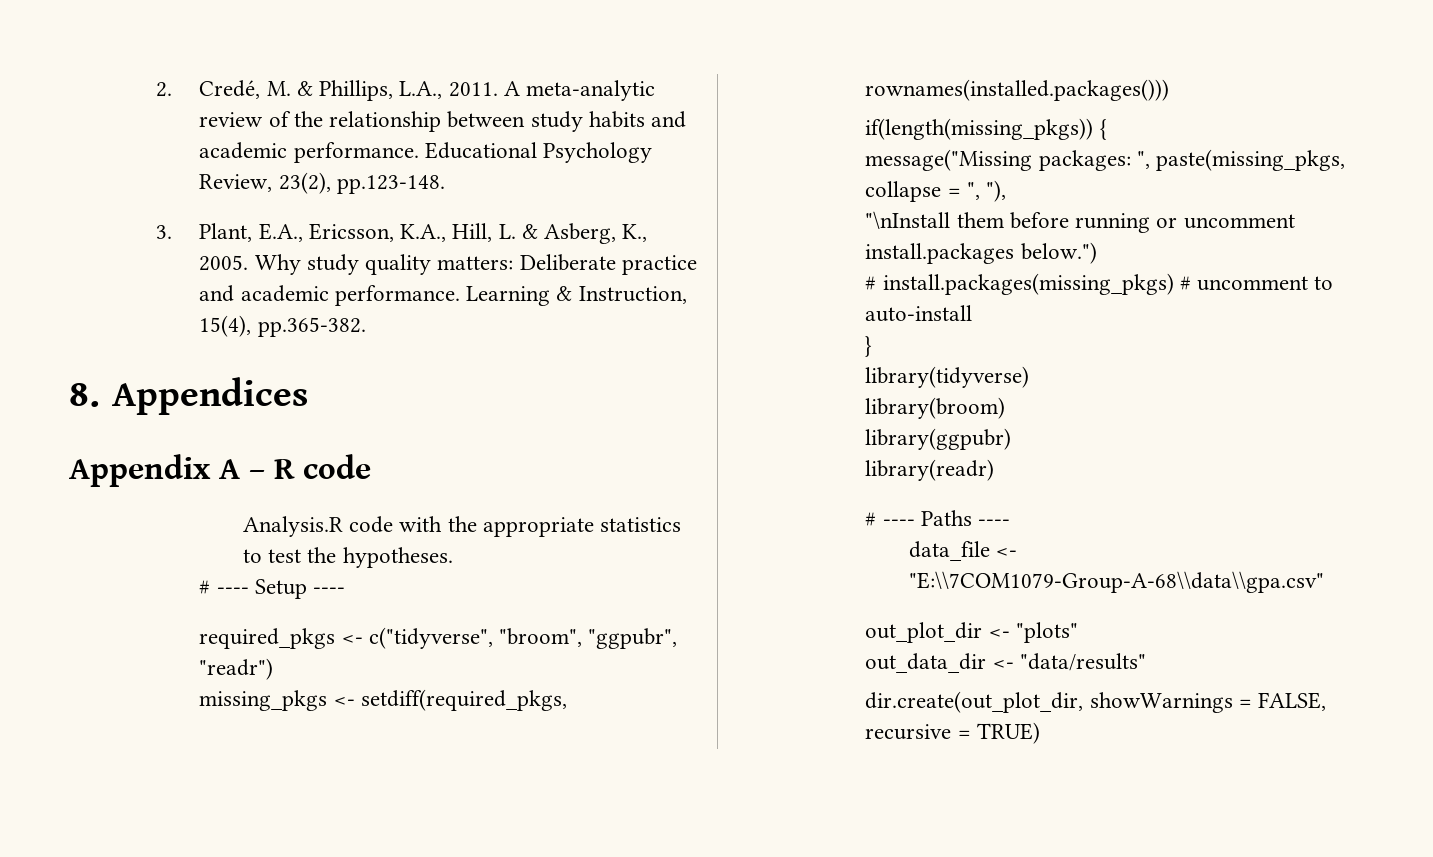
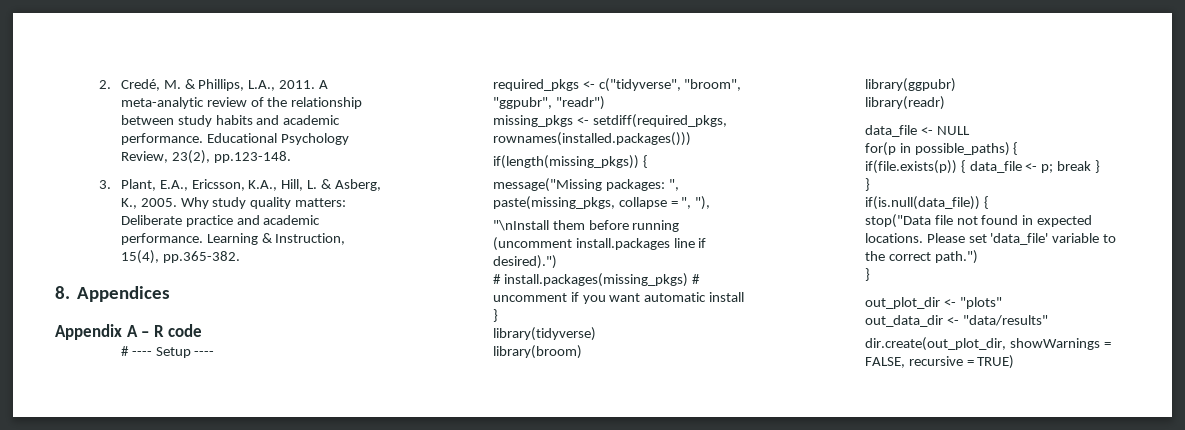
- Analysis.R code with the appropriate statistics to test the hypotheses.
- "\nInstall them before running or uncomment install.packages below.")
+ "\nInstall them before running (uncomment install.packages line if desired).")
- # install.packages(missing_pkgs) # uncomment to auto-install
+ # install.packages(missing_pkgs) # uncomment if you want automatic install
- # ---- Paths ----
- data_file <- "E:\\7COM1079-Group-A-68\\data\\gpa.csv"
+ data_file <- NULL
+ for(p in possible_paths) {
+ if(file.exists(p)) { data_file <- p; break }
+ }
+ if(is.null(data_file)) {
+ stop("Data file not found in expected locations. Please set 'data_file' variable to the correct path.")
+ }

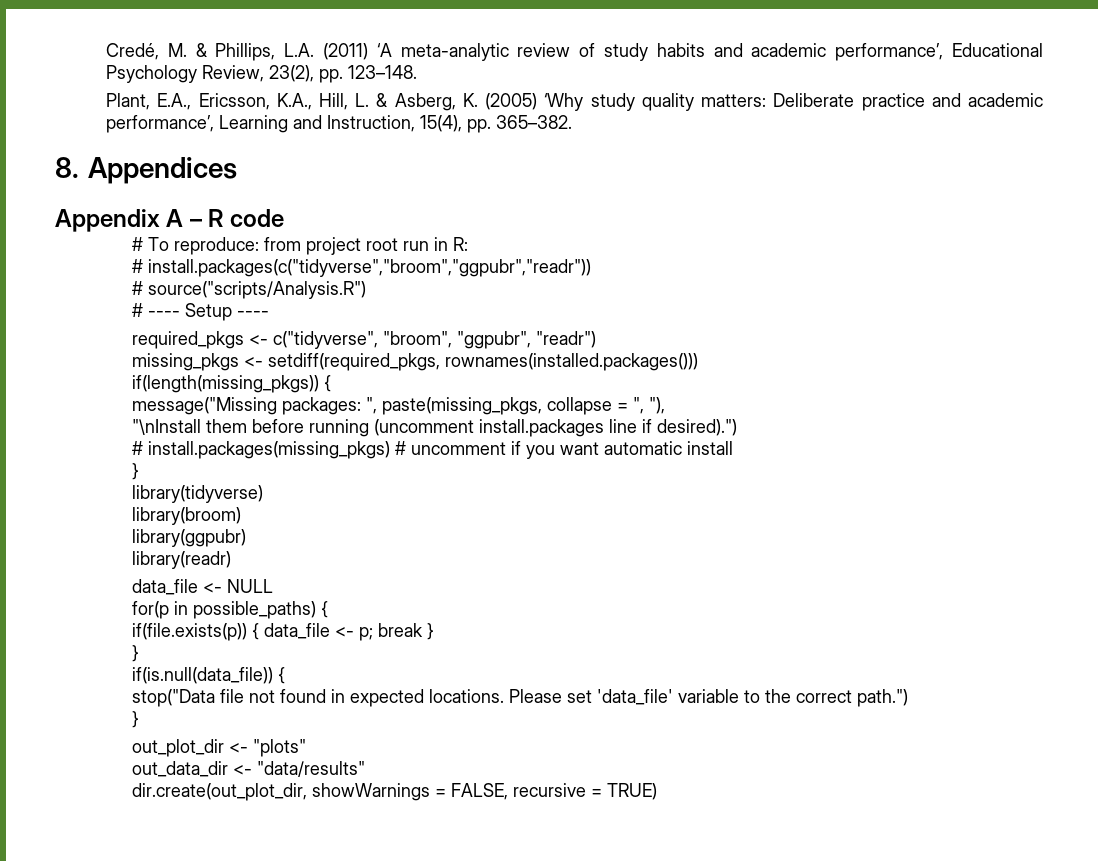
- 2. Credé, M. & Phillips, L.A., 2011. A meta-analytic review of the relationship between study habits and academic performance. Educational Psychology Review, 23(2), pp.123-148.
- 3. Plant, E.A., Ericsson, K.A., Hill, L. & Asberg, K., 2005. Why study quality matters: Deliberate practice and academic performance. Learning & Instruction, 15(4), pp.365-382.
+ Credé, M. & Phillips, L.A. (2011) ‘A meta-analytic review of study habits and academic performance’, Educational Psychology Review, 23(2), pp. 123–148.
+ Plant, E.A., Ericsson, K.A., Hill, L. & Asberg, K. (2005) ‘Why study quality matters: Deliberate practice and academic performance’, Learning and Instruction, 15(4), pp. 365–382.
+ # To reproduce: from project root run in R:
+ # install.packages(c("tidyverse","broom","ggpubr","readr"))
+ # source("scripts/Analysis.R")

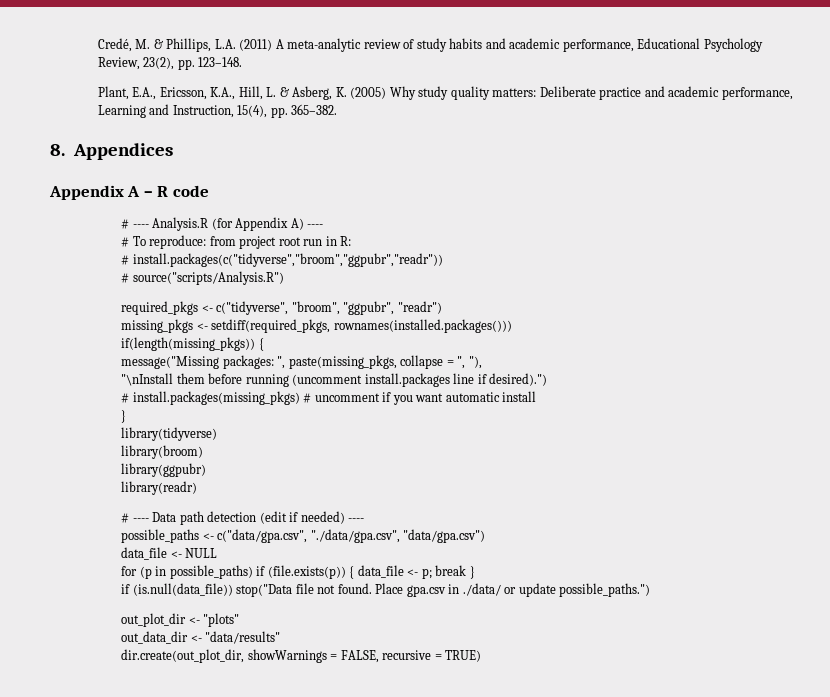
- Credé, M. & Phillips, L.A. (2011) ‘A meta-analytic review of study habits and academic performance’, Educational Psychology Review, 23(2), pp. 123–148.
+ Credé, M. & Phillips, L.A. (2011) A meta-analytic review of study habits and academic performance, Educational Psychology Review, 23(2), pp. 123–148.
- Plant, E.A., Ericsson, K.A., Hill, L. & Asberg, K. (2005) ‘Why study quality matters: Deliberate practice and academic performance’, Learning and Instruction, 15(4), pp. 365–382.
+ Plant, E.A., Ericsson, K.A., Hill, L. & Asberg, K. (2005) Why study quality matters: Deliberate practice and academic performance, Learning and Instruction, 15(4), pp. 365–382.
+ # ---- Analysis.R (for Appendix A) ----
- # ---- Setup ----
+ # ---- Data path detection (edit if needed) ----
+ possible_paths <- c("data/gpa.csv", "./data/gpa.csv", "data/gpa.csv")
  data_file <- NULL
- for(p in possible_paths) {
- if(file.exists(p)) { data_file <- p; break }
- }
- if(is.null(data_file)) {
- stop("Data file not found in expected locations. Please set 'data_file' variable to the correct path.")
- }
+ for (p in possible_paths) if (file.exists(p)) { data_file <- p; break }
+ if (is.null(data_file)) stop("Data file not found. Place gpa.csv in ./data/ or update possible_paths.")

